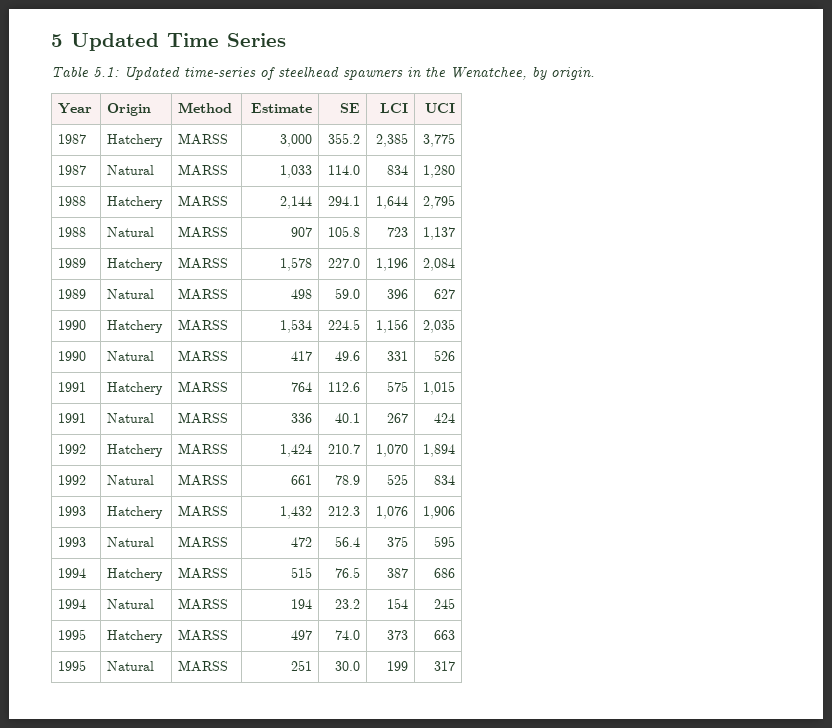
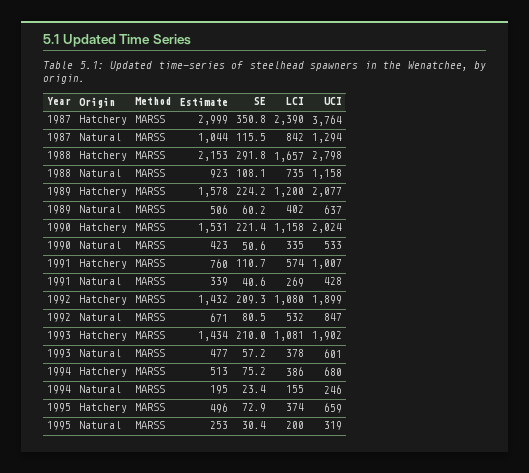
- 5 Updated Time Series
+ 5.1 Updated Time Series
- 1987 | Hatchery | MARSS | 3,000 | 355.2 | 2,385 | 3,775
+ 1987 | Hatchery | MARSS | 2,999 | 350.8 | 2,390 | 3,764
- 1987 | Natural | MARSS | 1,033 | 114.0 | 834 | 1,280
+ 1987 | Natural | MARSS | 1,044 | 115.5 | 842 | 1,294
- 1988 | Hatchery | MARSS | 2,144 | 294.1 | 1,644 | 2,795
+ 1988 | Hatchery | MARSS | 2,153 | 291.8 | 1,657 | 2,798
- 1988 | Natural | MARSS | 907 | 105.8 | 723 | 1,137
+ 1988 | Natural | MARSS | 923 | 108.1 | 735 | 1,158
- 1989 | Hatchery | MARSS | 1,578 | 227.0 | 1,196 | 2,084
+ 1989 | Hatchery | MARSS | 1,578 | 224.2 | 1,200 | 2,077
- 1989 | Natural | MARSS | 498 | 59.0 | 396 | 627
+ 1989 | Natural | MARSS | 506 | 60.2 | 402 | 637
- 1990 | Hatchery | MARSS | 1,534 | 224.5 | 1,156 | 2,035
+ 1990 | Hatchery | MARSS | 1,531 | 221.4 | 1,158 | 2,024
- 1990 | Natural | MARSS | 417 | 49.6 | 331 | 526
+ 1990 | Natural | MARSS | 423 | 50.6 | 335 | 533
- 1991 | Hatchery | MARSS | 764 | 112.6 | 575 | 1,015
+ 1991 | Hatchery | MARSS | 760 | 110.7 | 574 | 1,007
- 1991 | Natural | MARSS | 336 | 40.1 | 267 | 424
+ 1991 | Natural | MARSS | 339 | 40.6 | 269 | 428
- 1992 | Hatchery | MARSS | 1,424 | 210.7 | 1,070 | 1,894
+ 1992 | Hatchery | MARSS | 1,432 | 209.3 | 1,080 | 1,899
- 1992 | Natural | MARSS | 661 | 78.9 | 525 | 834
+ 1992 | Natural | MARSS | 671 | 80.5 | 532 | 847
- 1993 | Hatchery | MARSS | 1,432 | 212.3 | 1,076 | 1,906
+ 1993 | Hatchery | MARSS | 1,434 | 210.0 | 1,081 | 1,902
- 1993 | Natural | MARSS | 472 | 56.4 | 375 | 595
+ 1993 | Natural | MARSS | 477 | 57.2 | 378 | 601
- 1994 | Hatchery | MARSS | 515 | 76.5 | 387 | 686
+ 1994 | Hatchery | MARSS | 513 | 75.2 | 386 | 680
- 1994 | Natural | MARSS | 194 | 23.2 | 154 | 245
+ 1994 | Natural | MARSS | 195 | 23.4 | 155 | 246
- 1995 | Hatchery | MARSS | 497 | 74.0 | 373 | 663
+ 1995 | Hatchery | MARSS | 496 | 72.9 | 374 | 659
- 1995 | Natural | MARSS | 251 | 30.0 | 199 | 317
+ 1995 | Natural | MARSS | 253 | 30.4 | 200 | 319

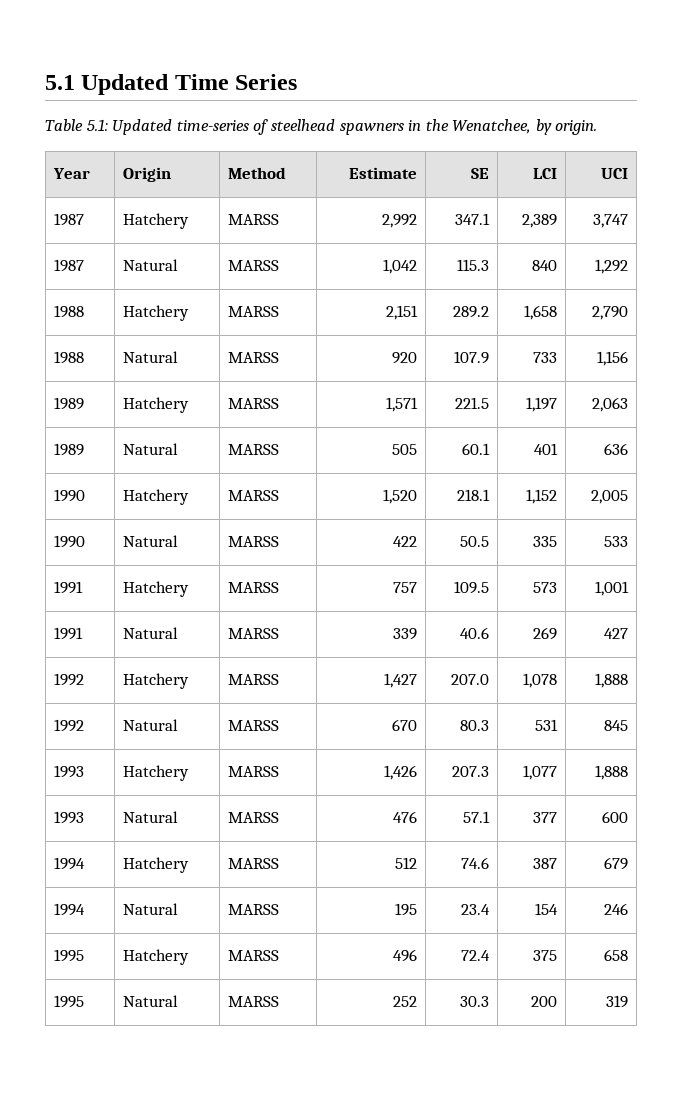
- 1987 | Hatchery | MARSS | 2,999 | 350.8 | 2,390 | 3,764
+ 1987 | Hatchery | MARSS | 2,992 | 347.1 | 2,389 | 3,747
- 1987 | Natural | MARSS | 1,044 | 115.5 | 842 | 1,294
+ 1987 | Natural | MARSS | 1,042 | 115.3 | 840 | 1,292
- 1988 | Hatchery | MARSS | 2,153 | 291.8 | 1,657 | 2,798
+ 1988 | Hatchery | MARSS | 2,151 | 289.2 | 1,658 | 2,790
- 1988 | Natural | MARSS | 923 | 108.1 | 735 | 1,158
+ 1988 | Natural | MARSS | 920 | 107.9 | 733 | 1,156
- 1989 | Hatchery | MARSS | 1,578 | 224.2 | 1,200 | 2,077
+ 1989 | Hatchery | MARSS | 1,571 | 221.5 | 1,197 | 2,063
- 1989 | Natural | MARSS | 506 | 60.2 | 402 | 637
+ 1989 | Natural | MARSS | 505 | 60.1 | 401 | 636
- 1990 | Hatchery | MARSS | 1,531 | 221.4 | 1,158 | 2,024
+ 1990 | Hatchery | MARSS | 1,520 | 218.1 | 1,152 | 2,005
- 1990 | Natural | MARSS | 423 | 50.6 | 335 | 533
+ 1990 | Natural | MARSS | 422 | 50.5 | 335 | 533
- 1991 | Hatchery | MARSS | 760 | 110.7 | 574 | 1,007
+ 1991 | Hatchery | MARSS | 757 | 109.5 | 573 | 1,001
- 1991 | Natural | MARSS | 339 | 40.6 | 269 | 428
+ 1991 | Natural | MARSS | 339 | 40.6 | 269 | 427
- 1992 | Hatchery | MARSS | 1,432 | 209.3 | 1,080 | 1,899
+ 1992 | Hatchery | MARSS | 1,427 | 207.0 | 1,078 | 1,888
- 1992 | Natural | MARSS | 671 | 80.5 | 532 | 847
+ 1992 | Natural | MARSS | 670 | 80.3 | 531 | 845
- 1993 | Hatchery | MARSS | 1,434 | 210.0 | 1,081 | 1,902
+ 1993 | Hatchery | MARSS | 1,426 | 207.3 | 1,077 | 1,888
- 1993 | Natural | MARSS | 477 | 57.2 | 378 | 601
+ 1993 | Natural | MARSS | 476 | 57.1 | 377 | 600
- 1994 | Hatchery | MARSS | 513 | 75.2 | 386 | 680
+ 1994 | Hatchery | MARSS | 512 | 74.6 | 387 | 679
- 1994 | Natural | MARSS | 195 | 23.4 | 155 | 246
+ 1994 | Natural | MARSS | 195 | 23.4 | 154 | 246
- 1995 | Hatchery | MARSS | 496 | 72.9 | 374 | 659
+ 1995 | Hatchery | MARSS | 496 | 72.4 | 375 | 658
- 1995 | Natural | MARSS | 253 | 30.4 | 200 | 319
+ 1995 | Natural | MARSS | 252 | 30.3 | 200 | 319

